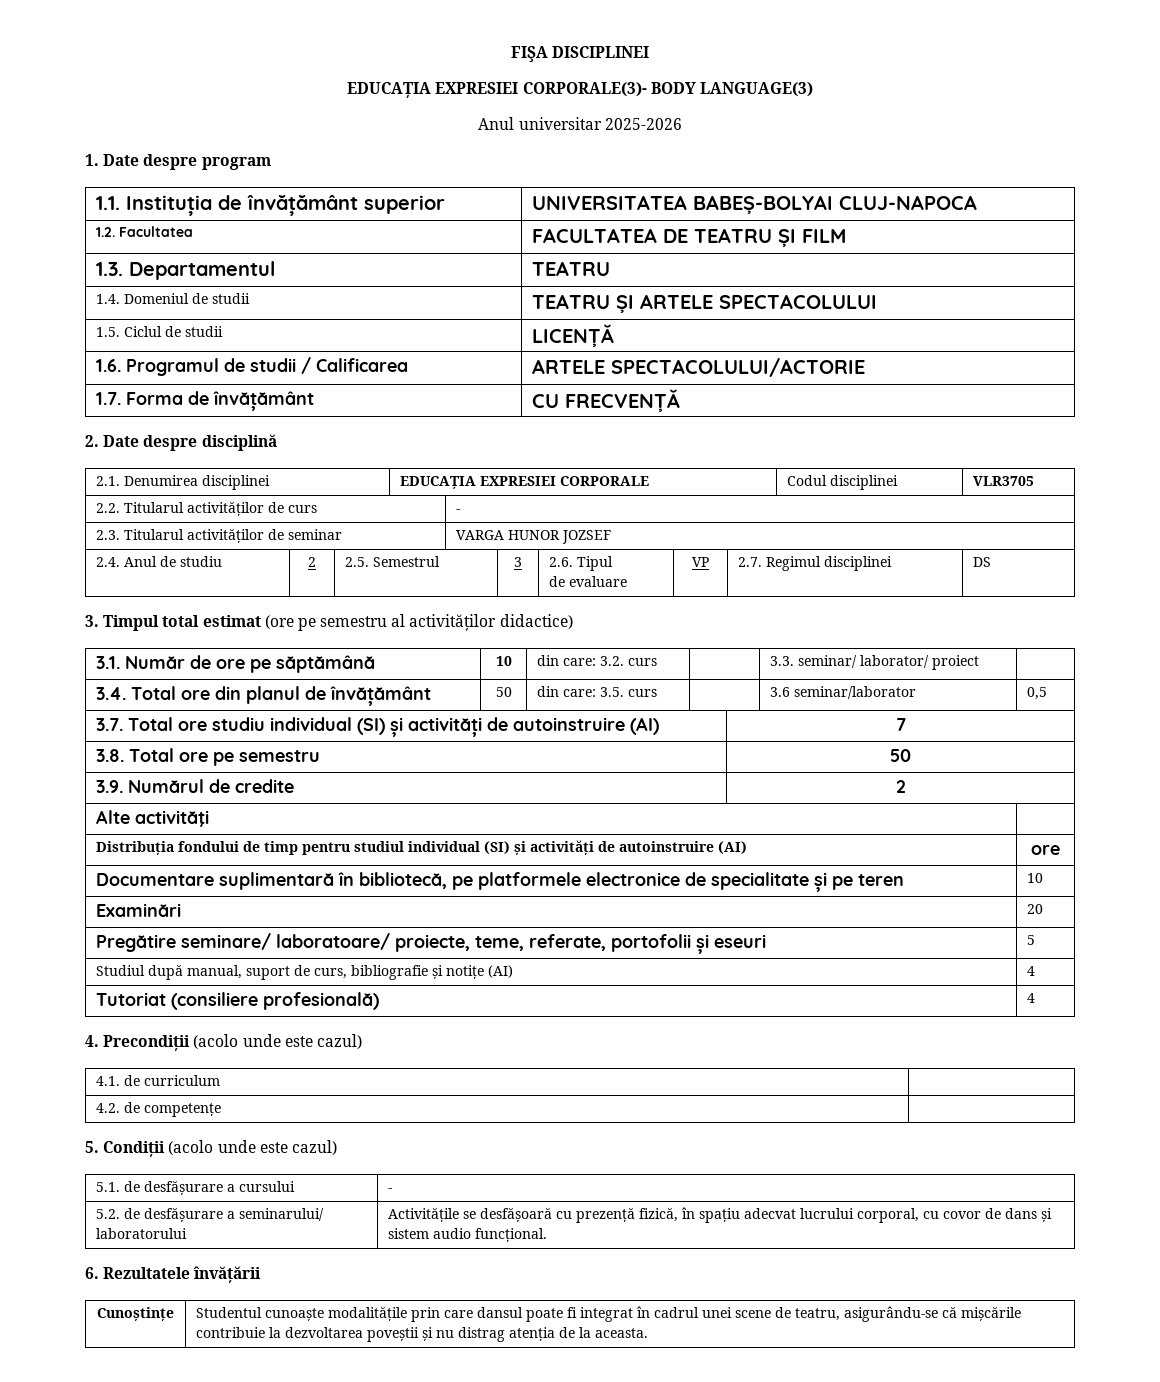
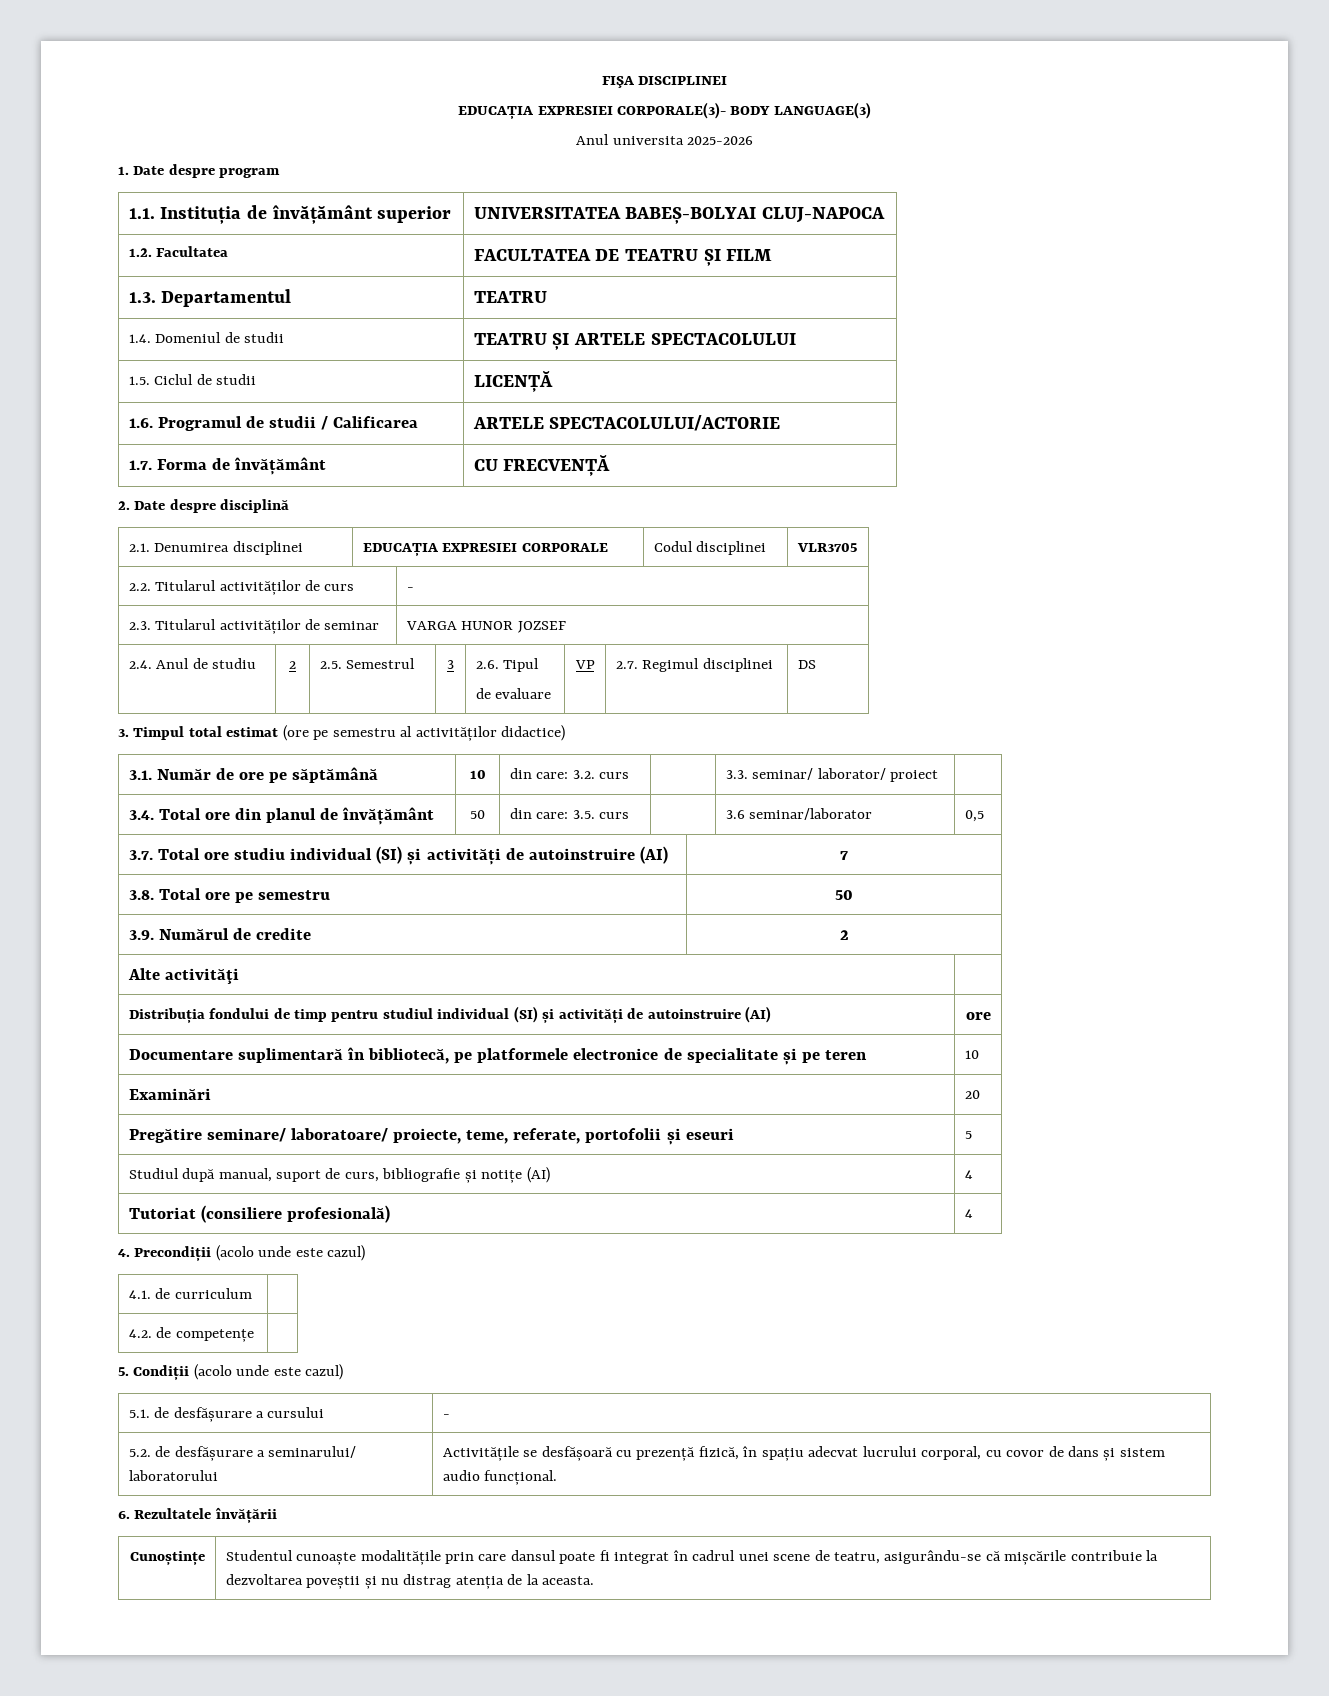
- Anul universitar 2025-2026
+ Anul universita 2025-2026

